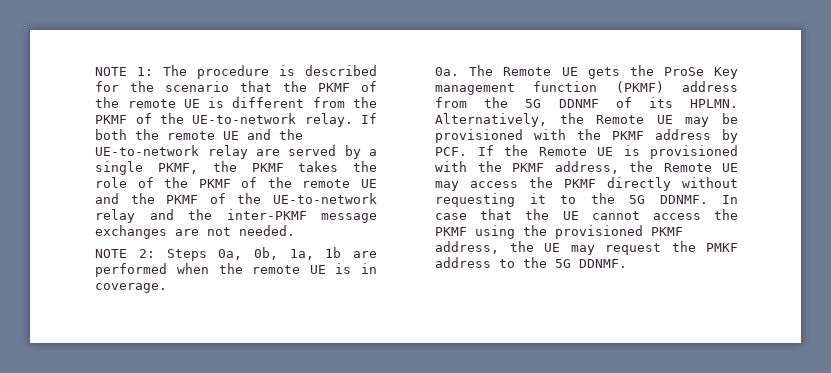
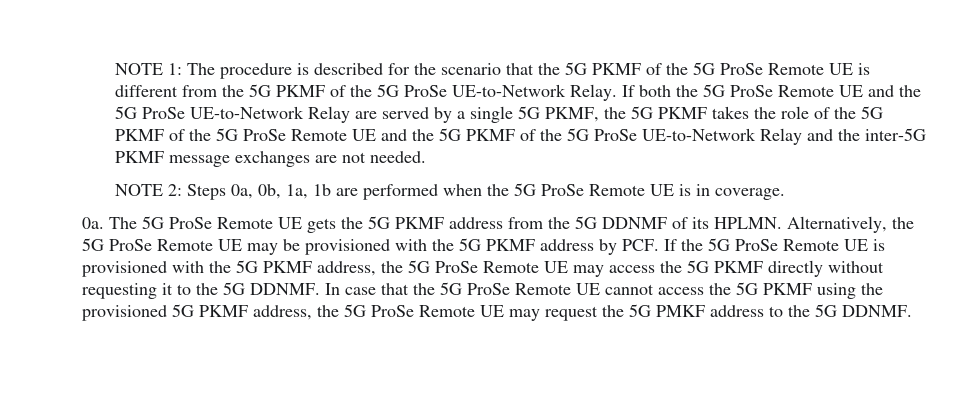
- NOTE 1: The procedure is described for the scenario that the PKMF of the remote UE is different from the PKMF of the UE-to-network relay. If both the remote UE and the UE-to-network relay are served by a single PKMF, the PKMF takes the role of the PKMF of the remote UE and the PKMF of the UE-to-network relay and the inter-PKMF message exchanges are not needed.
+ NOTE 1: The procedure is described for the scenario that the 5G PKMF of the 5G ProSe Remote UE is different from the 5G PKMF of the 5G ProSe UE-to-Network Relay. If both the 5G ProSe Remote UE and the 5G ProSe UE-to-Network Relay are served by a single 5G PKMF, the 5G PKMF takes the role of the 5G PKMF of the 5G ProSe Remote UE and the 5G PKMF of the 5G ProSe UE-to-Network Relay and the inter-5G PKMF message exchanges are not needed.
- NOTE 2: Steps 0a, 0b, 1a, 1b are performed when the remote UE is in coverage.
+ NOTE 2: Steps 0a, 0b, 1a, 1b are performed when the 5G ProSe Remote UE is in coverage.
- The Remote UE gets the ProSe Key management function (PKMF) address from the 5G DDNMF of its HPLMN.
+ The 5G ProSe Remote UE gets the 5G PKMF address from the 5G DDNMF of its HPLMN.
- Alternatively, the Remote UE may be provisioned with the PKMF address by PCF. If the Remote UE is provisioned with the PKMF address, the Remote UE may access the PKMF directly without requesting it to the 5G DDNMF.
+ Alternatively, the 5G ProSe Remote UE may be provisioned with the 5G PKMF address by PCF. If the 5G ProSe Remote UE is provisioned with the 5G PKMF address, the 5G ProSe Remote UE may access the 5G PKMF directly without requesting it to the 5G DDNMF.
- In case that the UE cannot access the PKMF using the provisioned PKMF address, the UE may request the PMKF address to the 5G DDNMF.
+ In case that the 5G ProSe Remote UE cannot access the 5G PKMF using the provisioned 5G PKMF address, the 5G ProSe Remote UE may request the 5G PMKF address to the 5G DDNMF.

